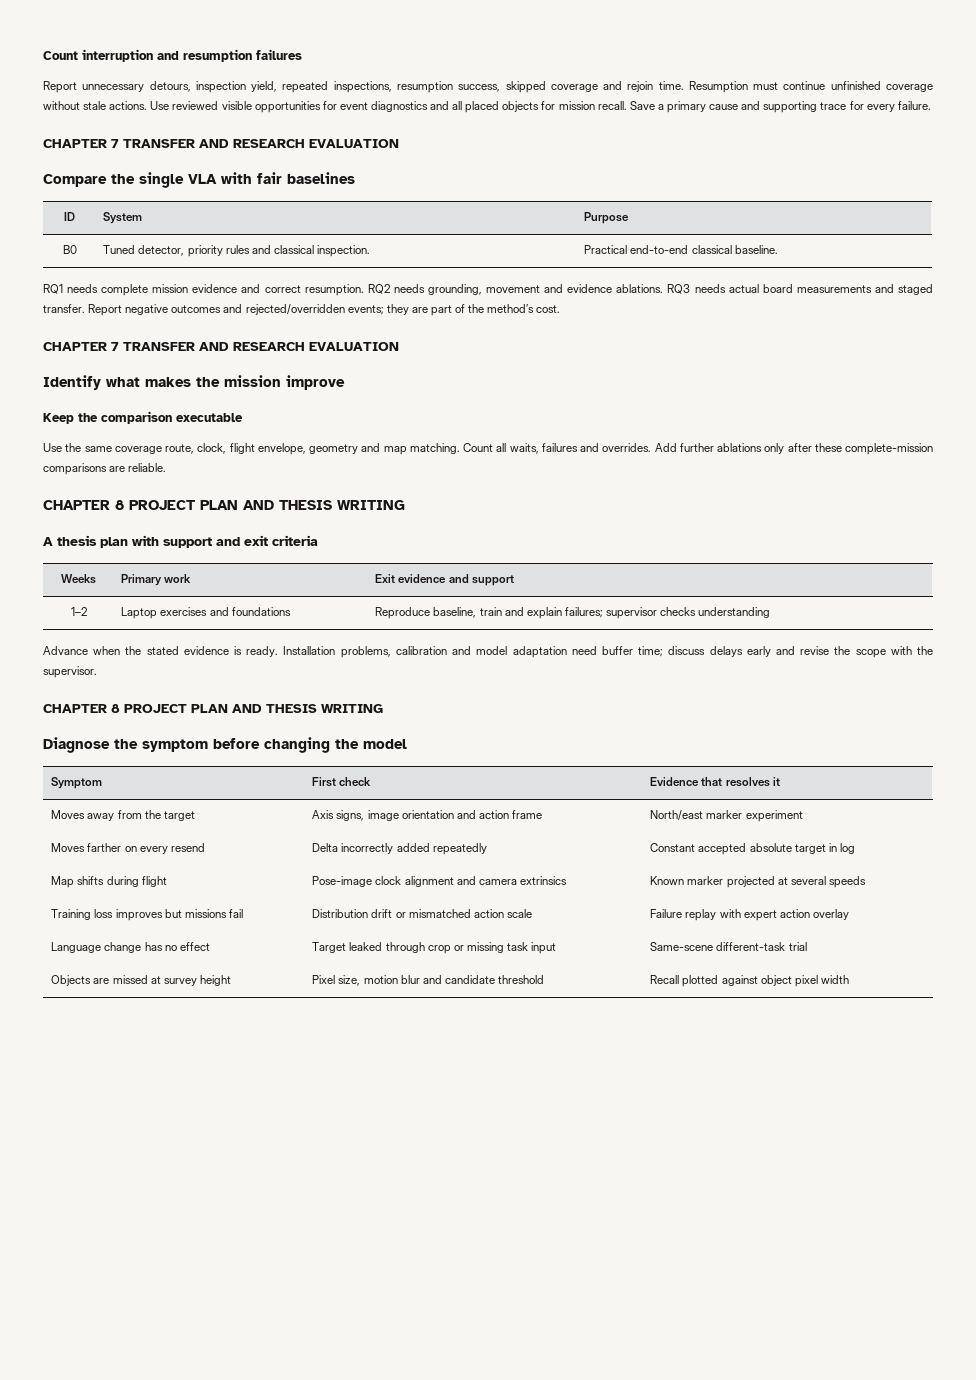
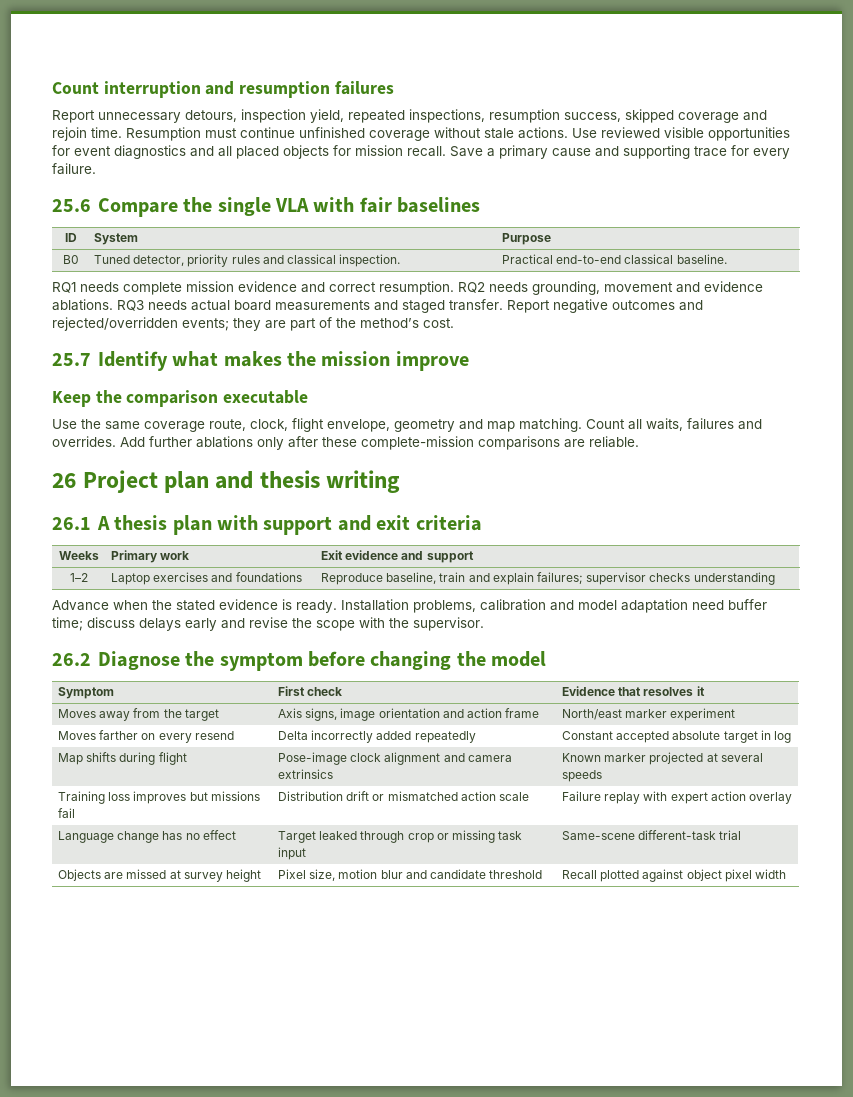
  Save a primary cause and supporting trace for every failure.
- CHAPTER 7 TRANSFER AND RESEARCH EVALUATION
- Compare the single VLA with fair baselines
+ 25.6 Compare the single VLA with fair baselines
  Report negative outcomes and rejected/overridden events; they are part of the method’s cost.
- CHAPTER 7 TRANSFER AND RESEARCH EVALUATION
- Identify what makes the mission improve
+ 25.7 Identify what makes the mission improve
  Add further ablations only after these complete-mission comparisons are reliable.
- CHAPTER 8 PROJECT PLAN AND THESIS WRITING
- A thesis plan with support and exit criteria
+ 26 Project plan and thesis writing
+ 26.1 A thesis plan with support and exit criteria
  Installation problems, calibration and model adaptation need buffer time; discuss delays early and revise the scope with the supervisor.
- CHAPTER 8 PROJECT PLAN AND THESIS WRITING
- Diagnose the symptom before changing the model
+ 26.2 Diagnose the symptom before changing the model

